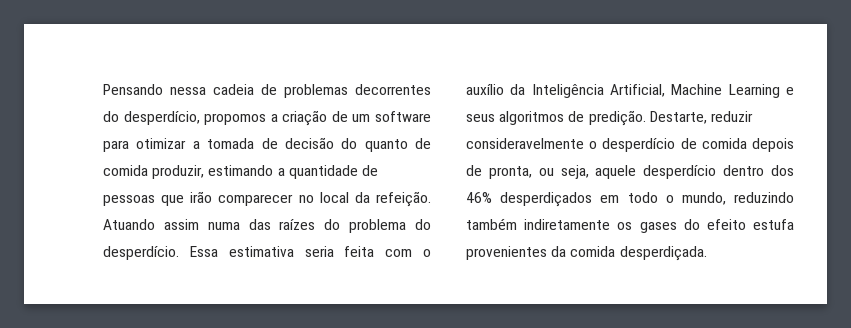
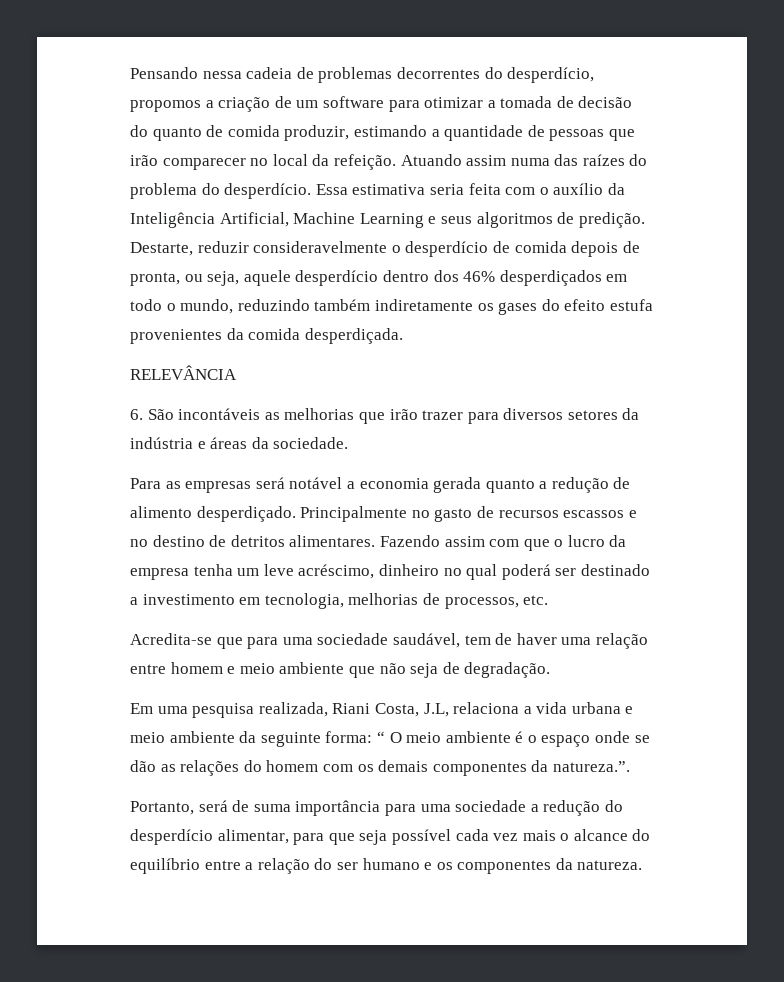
+ RELEVÂNCIA
+ 6. São incontáveis as melhorias que irão trazer para diversos setores da indústria e áreas da sociedade.
+ Para as empresas será notável a economia gerada quanto a redução de alimento desperdiçado. Principalmente no gasto de recursos escassos e no destino de detritos alimentares. Fazendo assim com que o lucro da empresa tenha um leve acréscimo, dinheiro no qual poderá ser destinado a investimento em tecnologia, melhorias de processos, etc.
+ Acredita-se que para uma sociedade saudável, tem de haver uma relação entre homem e meio ambiente que não seja de degradação.
+ Em uma pesquisa realizada, Riani Costa, J.L, relaciona a vida urbana e meio ambiente da seguinte forma: “ O meio ambiente é o espaço onde se dão as relações do homem com os demais componentes da natureza.”.
+ Portanto, será de suma importância para uma sociedade a redução do desperdício alimentar, para que seja possível cada vez mais o alcance do equilíbrio entre a relação do ser humano e os componentes da natureza.

